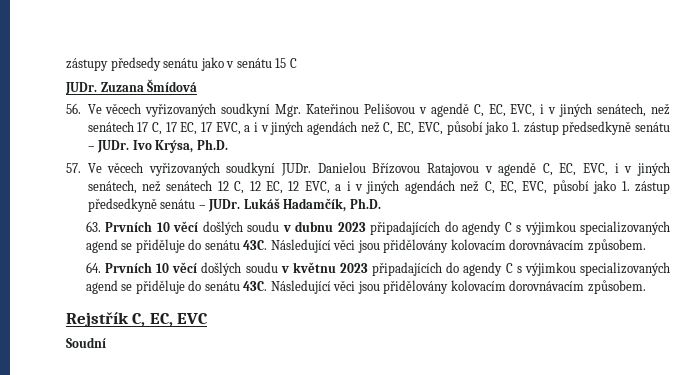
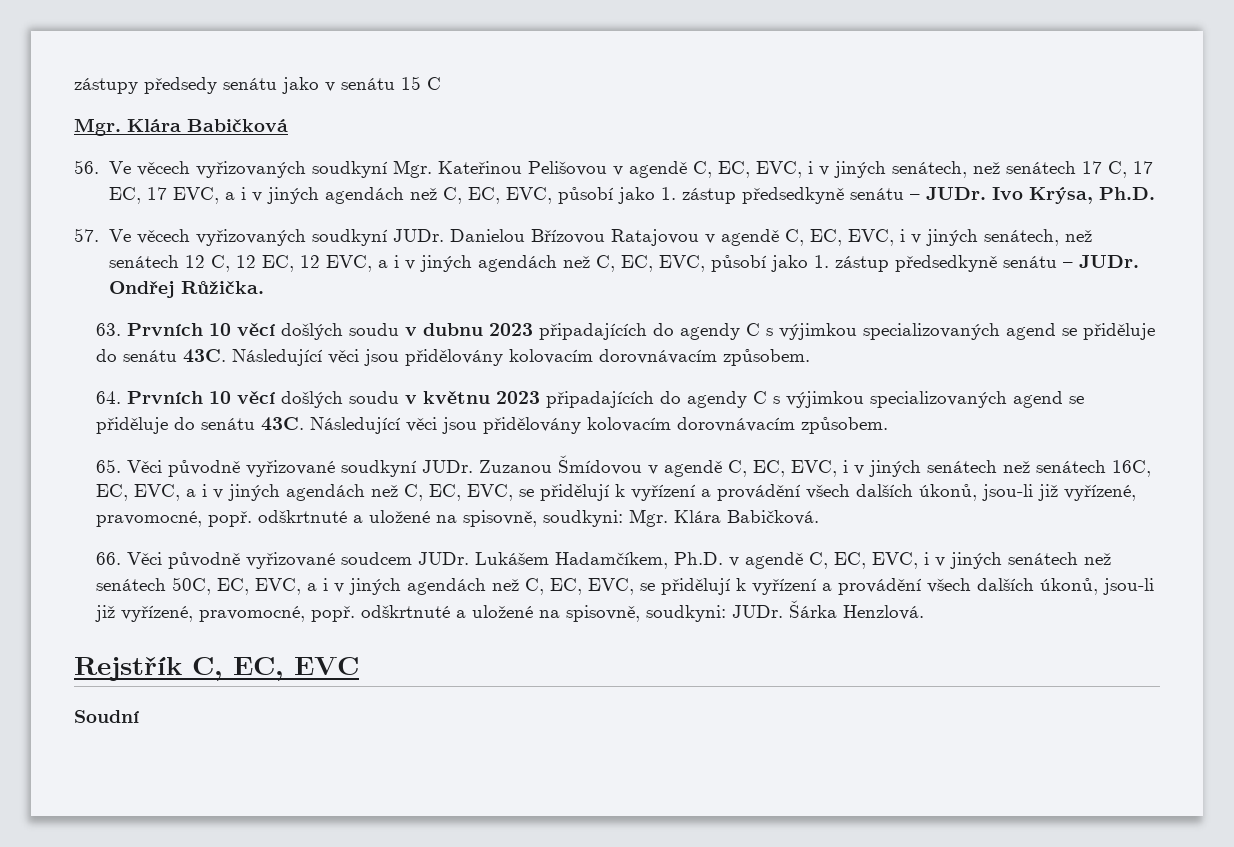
- JUDr. Zuzana Šmídová
+ Mgr. Klára Babičková
- Lukáš Hadamčík, Ph.D.
+ Ondřej Růžička.
+ 65. Věci původně vyřizované soudkyní JUDr. Zuzanou Šmídovou v agendě C, EC, EVC, i v jiných senátech než senátech 16C, EC, EVC, a i v jiných agendách než C, EC, EVC, se přidělují k vyřízení a provádění všech dalších úkonů, jsou-li již vyřízené, pravomocné, popř. odškrtnuté a uložené na spisovně, soudkyni: Mgr. Klára Babičková.
+ 66. Věci původně vyřizované soudcem JUDr. Lukášem Hadamčíkem, Ph.D. v agendě C, EC, EVC, i v jiných senátech než senátech 50C, EC, EVC, a i v jiných agendách než C, EC, EVC, se přidělují k vyřízení a provádění všech dalších úkonů, jsou-li již vyřízené, pravomocné, popř. odškrtnuté a uložené na spisovně, soudkyni: JUDr. Šárka Henzlová.

